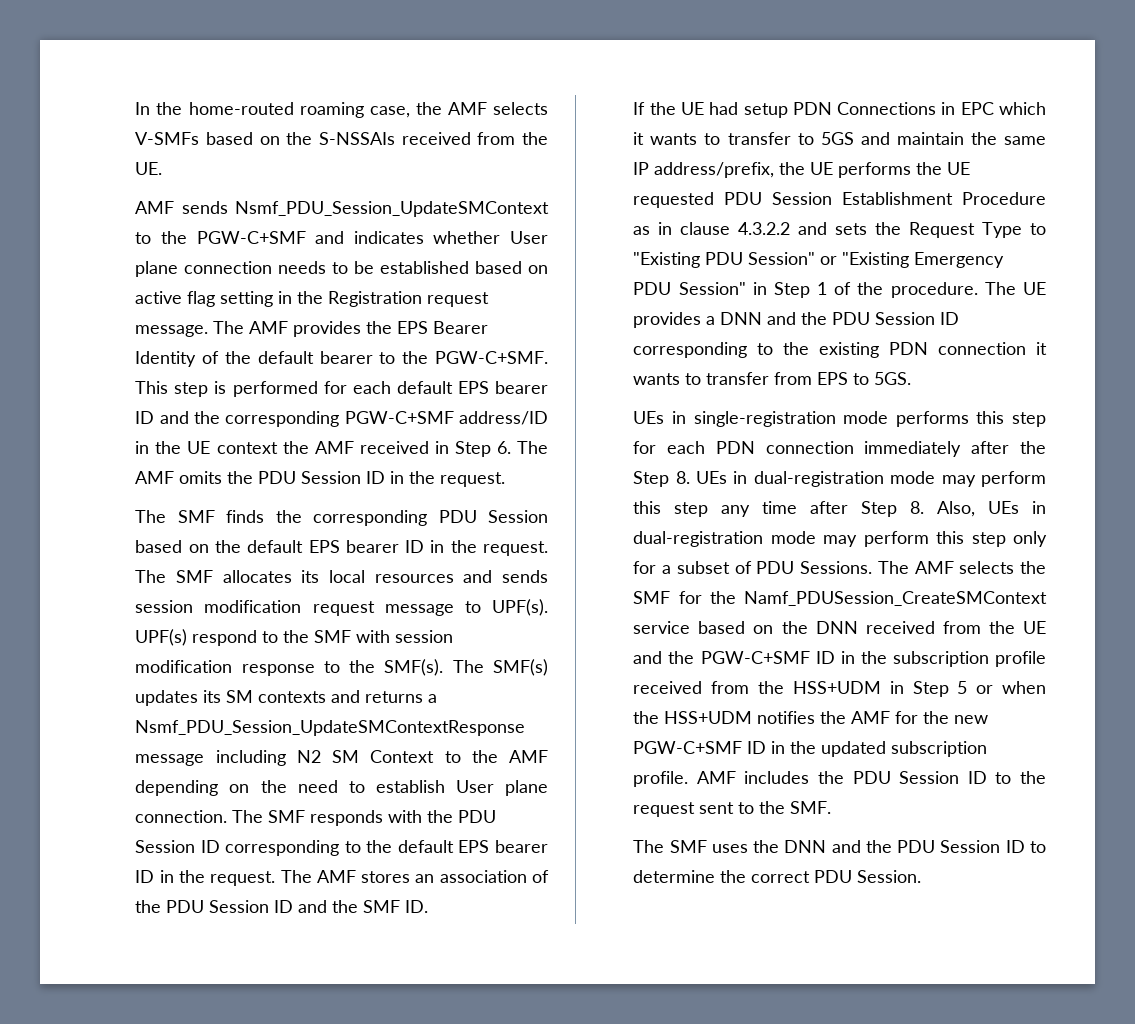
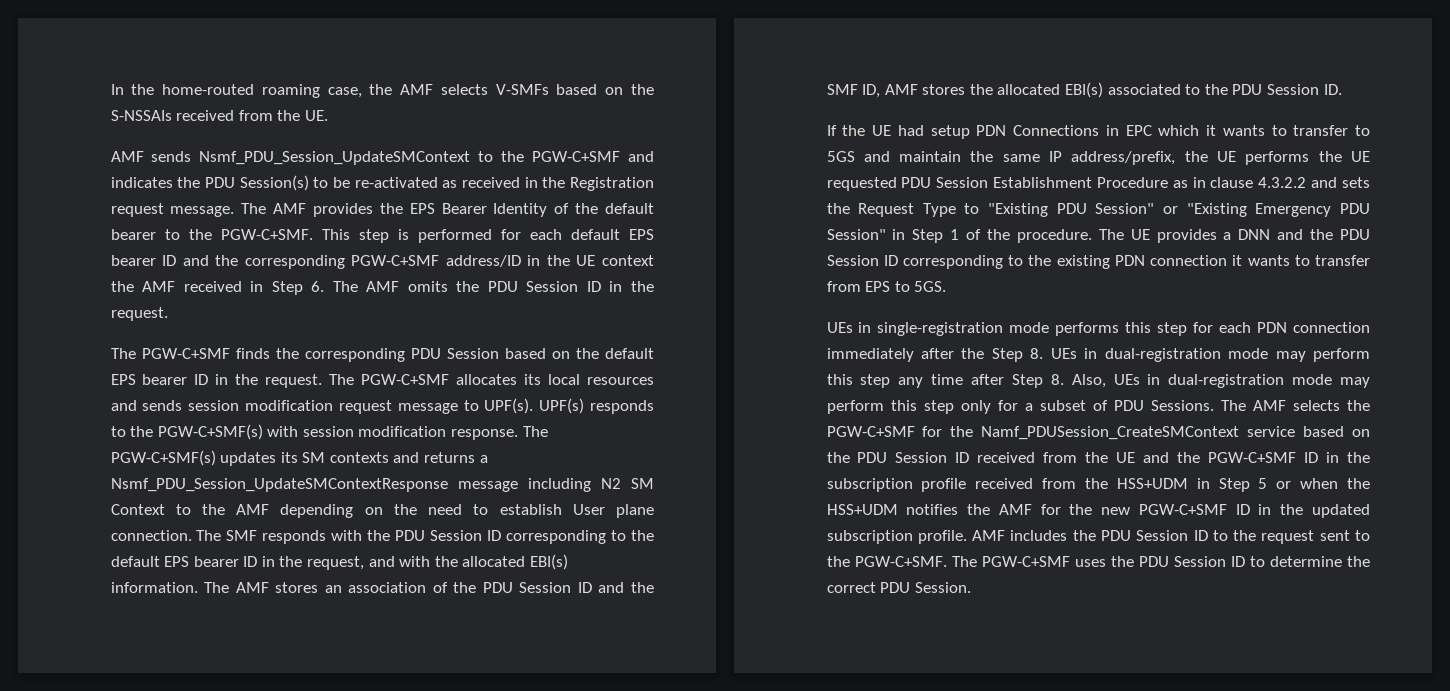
- AMF sends Nsmf_PDU_Session_UpdateSMContext to the PGW-C+SMF and indicates whether User plane connection needs to be established based on active flag setting in the Registration request message.
+ AMF sends Nsmf_PDU_Session_UpdateSMContext to the PGW-C+SMF and indicates the PDU Session(s) to be re-activated as received in the Registration request message.
- The SMF finds the corresponding PDU Session based on the default EPS bearer ID in the request.
+ The PGW-C+SMF finds the corresponding PDU Session based on the default EPS bearer ID in the request.
- The SMF allocates its local resources and sends session modification request message to UPF(s).
+ The PGW-C+SMF allocates its local resources and sends session modification request message to UPF(s).
- UPF(s) respond to the SMF with session modification response to the SMF(s). The SMF(s) updates its SM contexts and returns a Nsmf_PDU_Session_UpdateSMContextResponse message including N2 SM Context to the AMF depending on the need to establish User plane connection.
+ UPF(s) responds to the PGW-C+SMF(s) with session modification response. The PGW-C+SMF(s) updates its SM contexts and returns a Nsmf_PDU_Session_UpdateSMContextResponse message including N2 SM Context to the AMF depending on the need to establish User plane connection.
- The SMF responds with the PDU Session ID corresponding to the default EPS bearer ID in the request.
+ The SMF responds with the PDU Session ID corresponding to the default EPS bearer ID in the request, and with the allocated EBI(s) information.
- The AMF stores an association of the PDU Session ID and the SMF ID.
+ The AMF stores an association of the PDU Session ID and the SMF ID, AMF stores the allocated EBI(s) associated to the PDU Session ID.
- The AMF selects the SMF for the Namf_PDUSession_CreateSMContext service based on the DNN received from the UE and the PGW-C+SMF ID in the subscription profile received from the HSS+UDM in Step 5 or when the HSS+UDM notifies the AMF for the new PGW-C+SMF ID in the updated subscription profile.
+ The AMF selects the PGW-C+SMF for the Namf_PDUSession_CreateSMContext service based on the PDU Session ID received from the UE and the PGW-C+SMF ID in the subscription profile received from the HSS+UDM in Step 5 or when the HSS+UDM notifies the AMF for the new PGW-C+SMF ID in the updated subscription profile.
- AMF includes the PDU Session ID to the request sent to the SMF.
- The SMF uses the DNN and the PDU Session ID to determine the correct PDU Session.
+ AMF includes the PDU Session ID to the request sent to the PGW-C+SMF. The PGW-C+SMF uses the PDU Session ID to determine the correct PDU Session.

